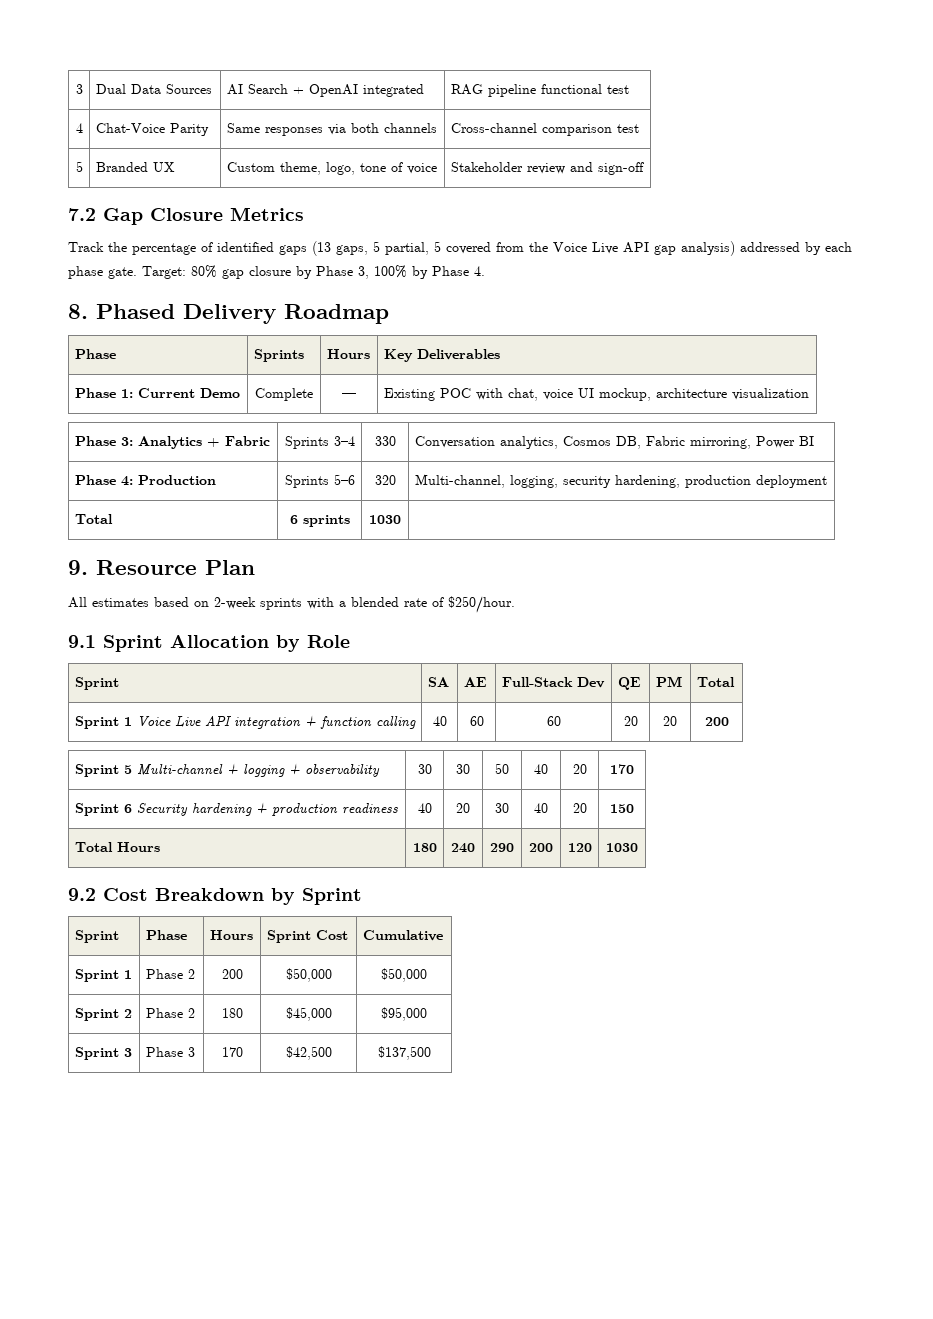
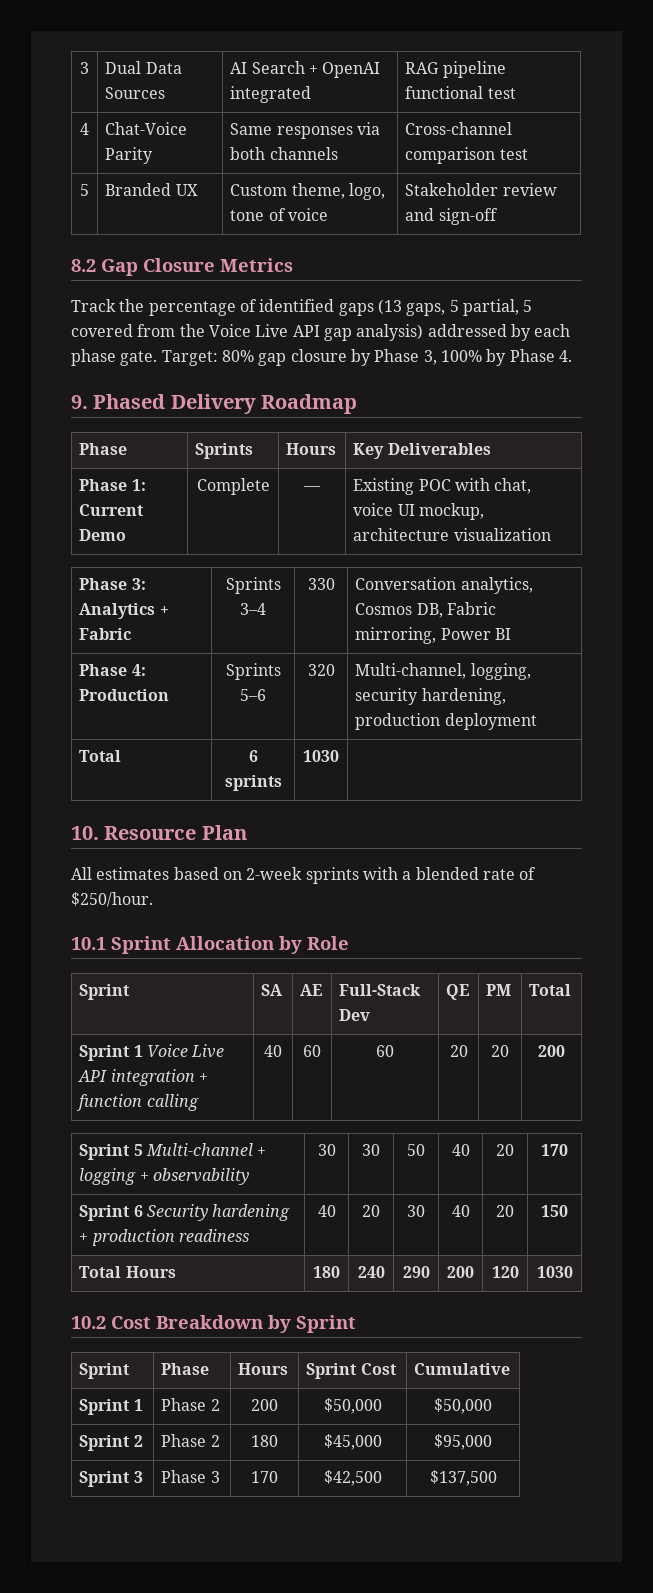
- 7.2 Gap Closure Metrics
+ 8.2 Gap Closure Metrics
- 8. Phased Delivery Roadmap
+ 9. Phased Delivery Roadmap
- 9. Resource Plan
+ 10. Resource Plan
- 9.1 Sprint Allocation by Role
+ 10.1 Sprint Allocation by Role
- 9.2 Cost Breakdown by Sprint
+ 10.2 Cost Breakdown by Sprint

